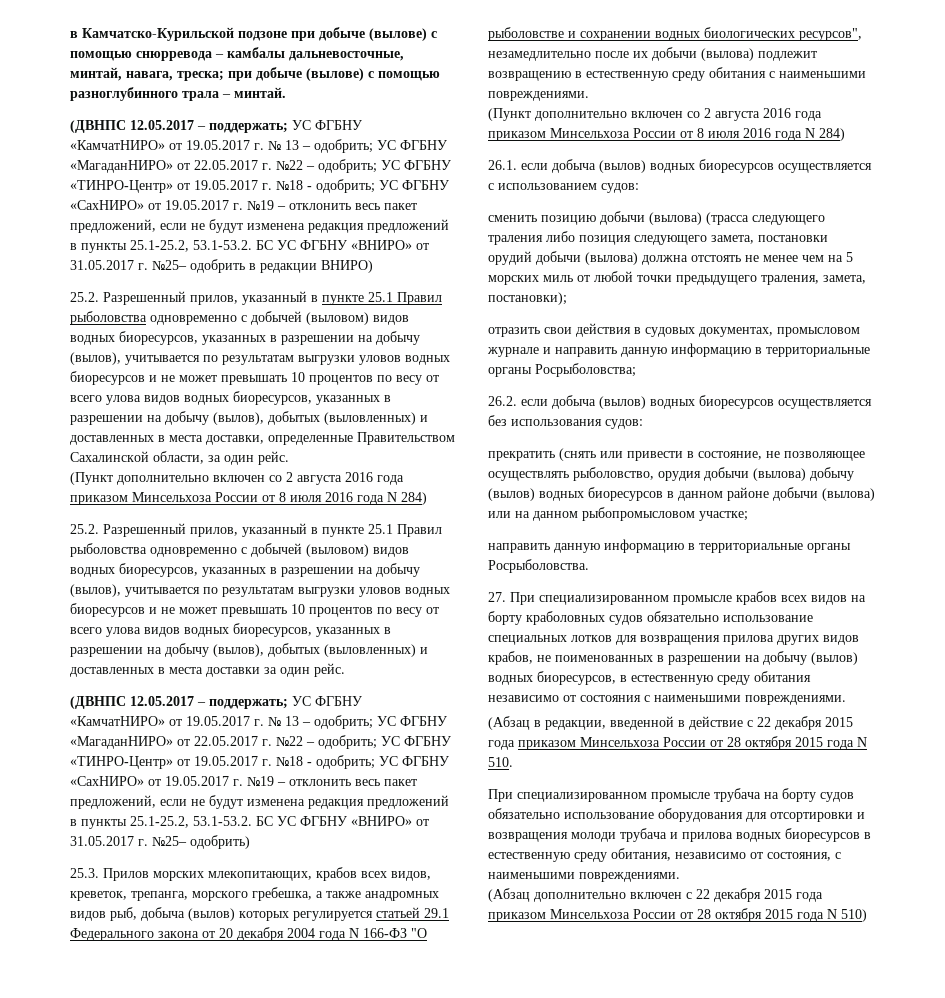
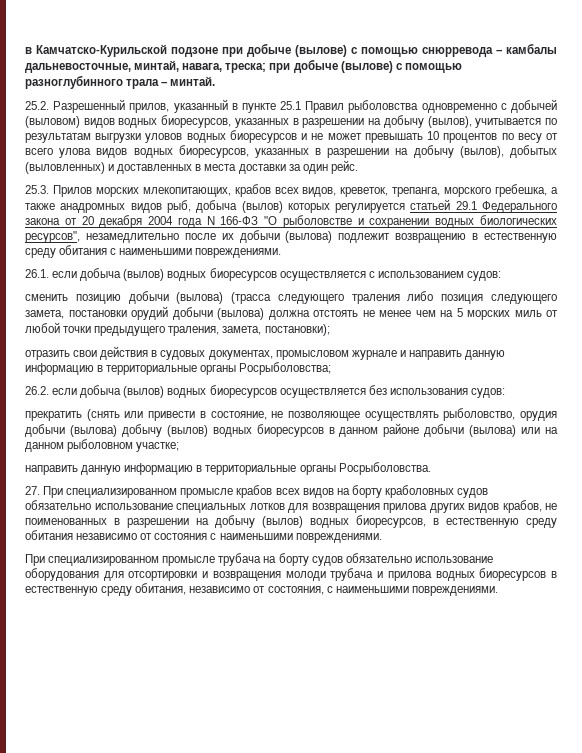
- (ДВНПС 12.05.2017 – поддержать; УС ФГБНУ «КамчатНИРО» от 19.05.2017 г. № 13 – одобрить; УС ФГБНУ «МагаданНИРО» от 22.05.2017 г. №22 – одобрить; УС ФГБНУ «ТИНРО-Центр» от 19.05.2017 г. №18 - одобрить; УС ФГБНУ «СахНИРО» от 19.05.2017 г. №19 – отклонить весь пакет предложений, если не будут изменена редакция предложений в пункты 25.1-25.2, 53.1-53.2. БС УС ФГБНУ «ВНИРО» от 31.05.2017 г. №25– одобрить в редакции ВНИРО)
- 25.2. Разрешенный прилов, указанный в пункте 25.1 Правил рыболовства одновременно с добычей (выловом) видов водных биоресурсов, указанных в разрешении на добычу (вылов), учитывается по результатам выгрузки уловов водных биоресурсов и не может превышать 10 процентов по весу от всего улова видов водных биоресурсов, указанных в разрешении на добычу (вылов), добытых (выловленных) и доставленных в места доставки, определенные Правительством Сахалинской области, за один рейс.
- (Пункт дополнительно включен со 2 августа 2016 года приказом Минсельхоза России от 8 июля 2016 года N 284)
- (ДВНПС 12.05.2017 – поддержать; УС ФГБНУ «КамчатНИРО» от 19.05.2017 г. № 13 – одобрить; УС ФГБНУ «МагаданНИРО» от 22.05.2017 г. №22 – одобрить; УС ФГБНУ «ТИНРО-Центр» от 19.05.2017 г. №18 - одобрить; УС ФГБНУ «СахНИРО» от 19.05.2017 г. №19 – отклонить весь пакет предложений, если не будут изменена редакция предложений в пункты 25.1-25.2, 53.1-53.2. БС УС ФГБНУ «ВНИРО» от 31.05.2017 г. №25– одобрить)
  25.3. Прилов морских млекопитающих, крабов всех видов, креветок, трепанга, морского гребешка, а также анадромных видов рыб, добыча (вылов) которых регулируется статьей 29.1 Федерального закона от 20 декабря 2004 года N 166-ФЗ "О рыболовстве и сохранении водных биологических ресурсов", незамедлительно после их добычи (вылова) подлежит возвращению в естественную среду обитания с наименьшими повреждениями.
- (Пункт дополнительно включен со 2 августа 2016 года приказом Минсельхоза России от 8 июля 2016 года N 284)
- прекратить (снять или привести в состояние, не позволяющее осуществлять рыболовство, орудия добычи (вылова) добычу (вылов) водных биоресурсов в данном районе добычи (вылова) или на данном рыбопромысловом участке;
+ прекратить (снять или привести в состояние, не позволяющее осуществлять рыболовство, орудия добычи (вылова) добычу (вылов) водных биоресурсов в данном районе добычи (вылова) или на данном рыболовном участке;
- (Абзац в редакции, введенной в действие с 22 декабря 2015 года приказом Минсельхоза России от 28 октября 2015 года N 510.
- (Абзац дополнительно включен с 22 декабря 2015 года приказом Минсельхоза России от 28 октября 2015 года N 510)

